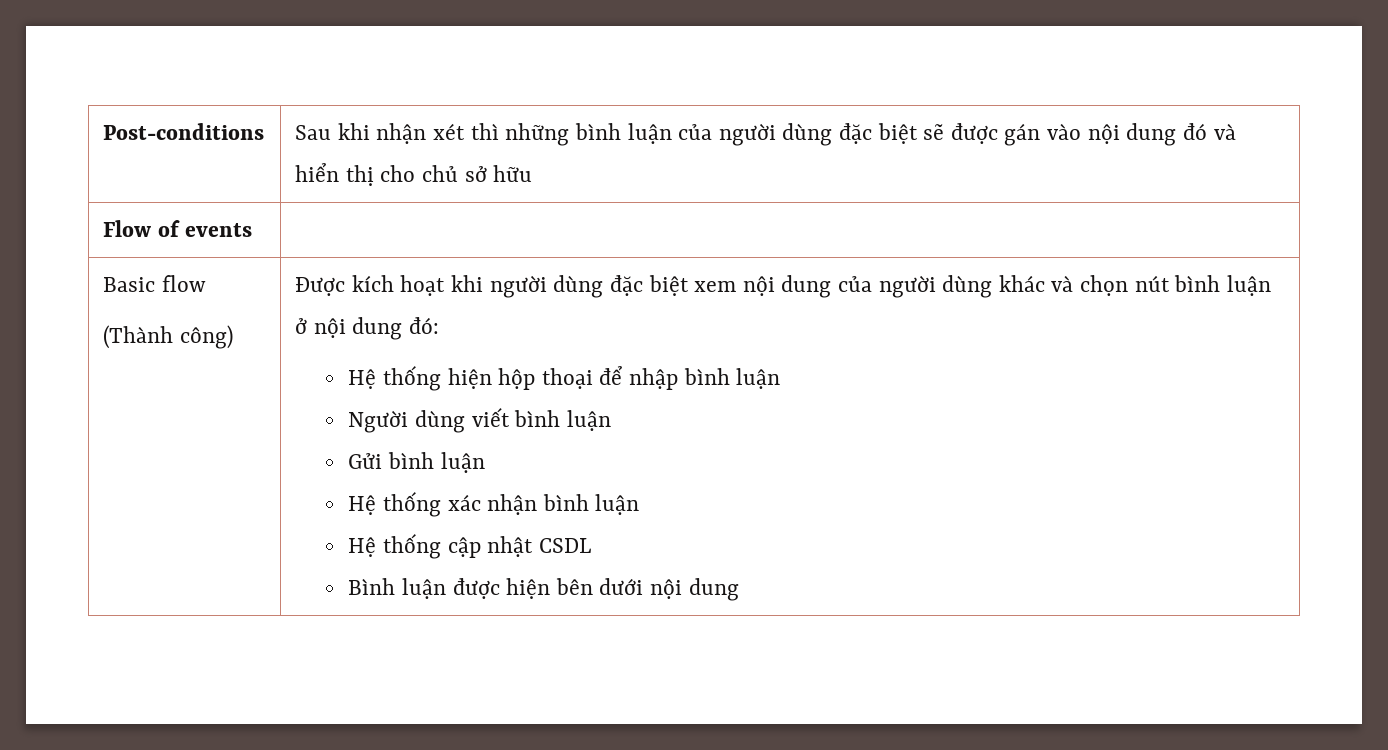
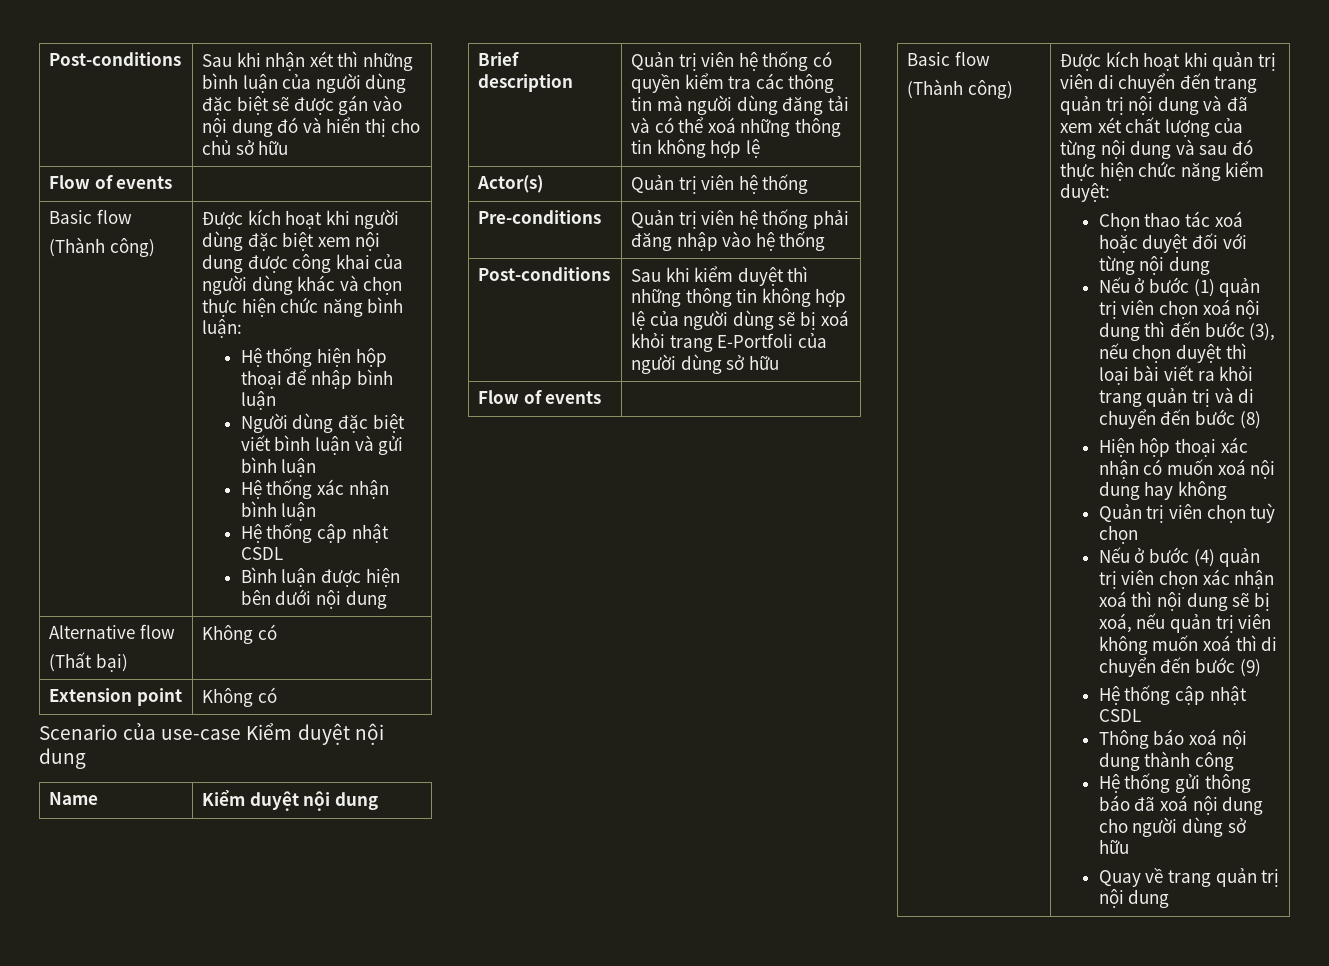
- Được kích hoạt khi người dùng đặc biệt xem nội dung của người dùng khác và chọn nút bình luận ở nội dung đó:
+ Được kích hoạt khi người dùng đặc biệt xem nội dung được công khai của người dùng khác và chọn thực hiện chức năng bình luận:
- Người dùng viết bình luận
- Gửi bình luận
+ Người dùng đặc biệt viết bình luận và gửi bình luận
+ Alternative flow
+ (Thất bại) | Không có
+ Extension point | Không có
+ Scenario của use-case Kiểm duyệt nội dung
+ Name | Kiểm duyệt nội dung
+ Brief description | Quản trị viên hệ thống có quyền kiểm tra các thông tin mà người dùng đăng tải và có thể xoá những thông tin không hợp lệ
+ Actor(s) | Quản trị viên hệ thống
+ Pre-conditions | Quản trị viên hệ thống phải đăng nhập vào hệ thống
+ Post-conditions | Sau khi kiểm duyệt thì những thông tin không hợp lệ của người dùng sẽ bị xoá khỏi trang E-Portfoli của người dùng sở hữu
+ Flow of events |
+ Basic flow
+ (Thành công) | Được kích hoạt khi quản trị viên di chuyển đến trang quản trị nội dung và đã xem xét chất lượng của từng nội dung và sau đó thực hiện chức năng kiểm duyệt:
+ Chọn thao tác xoá hoặc duyệt đối với từng nội dung
+ Nếu ở bước (1) quản trị viên chọn xoá nội dung thì đến bước (3), nếu chọn duyệt thì loại bài viết ra khỏi trang quản trị và di chuyển đến bước (8)
+ Hiện hộp thoại xác nhận có muốn xoá nội dung hay không
+ Quản trị viên chọn tuỳ chọn
+ Nếu ở bước (4) quản trị viên chọn xác nhận xoá thì nội dung sẽ bị xoá, nếu quản trị viên không muốn xoá thì di chuyển đến bước (9)
+ Hệ thống cập nhật CSDL
+ Thông báo xoá nội dung thành công
+ Hệ thống gửi thông báo đã xoá nội dung cho người dùng sở hữu
+ Quay về trang quản trị nội dung

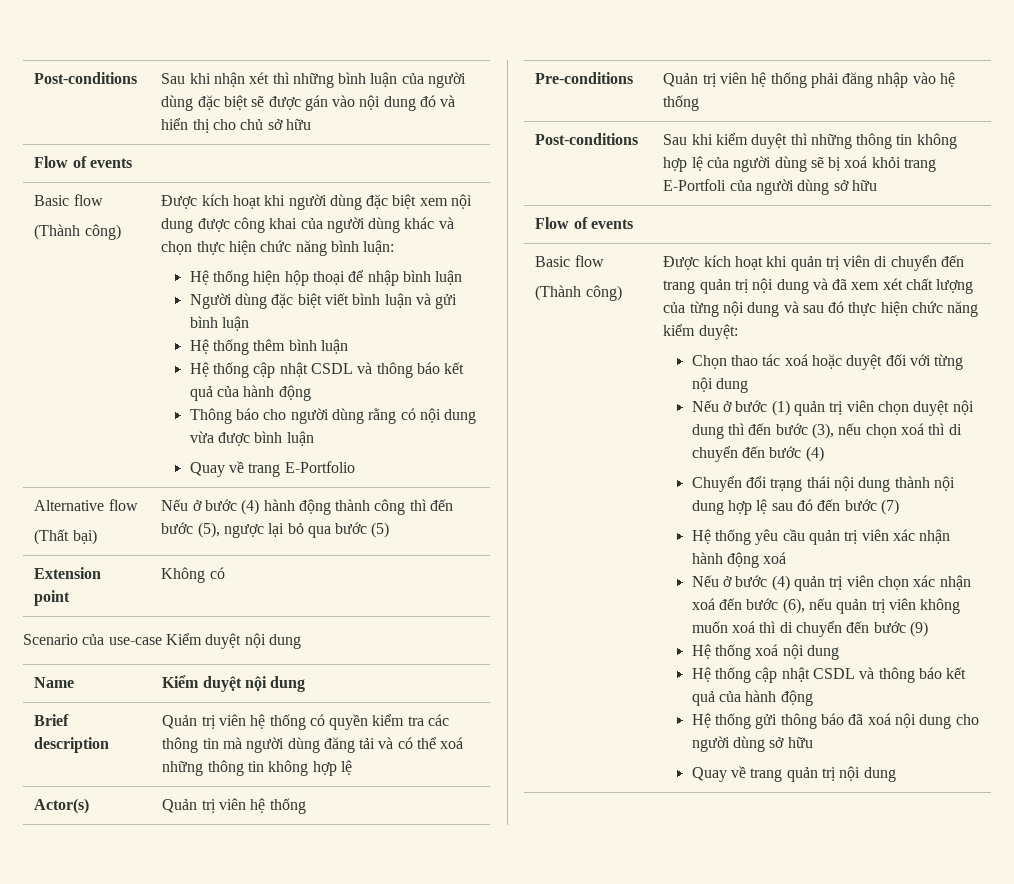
- Hệ thống xác nhận bình luận
- Hệ thống cập nhật CSDL
- Bình luận được hiện bên dưới nội dung
+ Hệ thống thêm bình luận
+ Hệ thống cập nhật CSDL và thông báo kết quả của hành động
+ Thông báo cho người dùng rằng có nội dung vừa được bình luận
+ Quay về trang E-Portfolio
  Alternative flow
- (Thất bại) | Không có
+ (Thất bại) | Nếu ở bước (4) hành động thành công thì đến bước (5), ngược lại bỏ qua bước (5)
- Nếu ở bước (1) quản trị viên chọn xoá nội dung thì đến bước (3), nếu chọn duyệt thì loại bài viết ra khỏi trang quản trị và di chuyển đến bước (8)
- Hiện hộp thoại xác nhận có muốn xoá nội dung hay không
- Quản trị viên chọn tuỳ chọn
+ Nếu ở bước (1) quản trị viên chọn duyệt nội dung thì đến bước (3), nếu chọn xoá thì di chuyển đến bước (4)
+ Chuyển đổi trạng thái nội dung thành nội dung hợp lệ sau đó đến bước (7)
+ Hệ thống yêu cầu quản trị viên xác nhận hành động xoá
- Nếu ở bước (4) quản trị viên chọn xác nhận xoá thì nội dung sẽ bị xoá, nếu quản trị viên không muốn xoá thì di chuyển đến bước (9)
- Hệ thống cập nhật CSDL
- Thông báo xoá nội dung thành công
+ Nếu ở bước (4) quản trị viên chọn xác nhận xoá đến bước (6), nếu quản trị viên không muốn xoá thì di chuyển đến bước (9)
+ Hệ thống xoá nội dung
+ Hệ thống cập nhật CSDL và thông báo kết quả của hành động

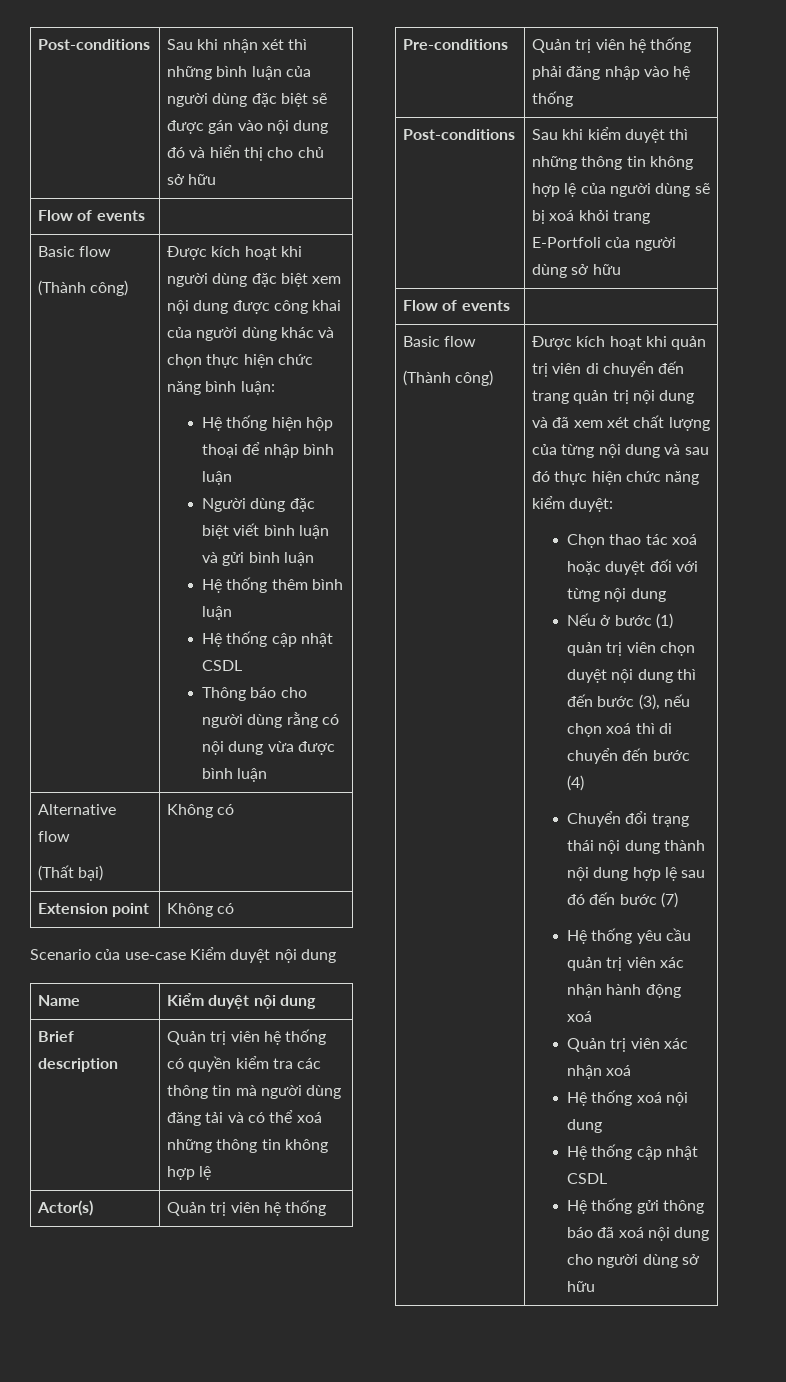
  Hệ thống thêm bình luận
- Hệ thống cập nhật CSDL và thông báo kết quả của hành động
+ Hệ thống cập nhật CSDL
- Quay về trang E-Portfolio
  Alternative flow
- (Thất bại) | Nếu ở bước (4) hành động thành công thì đến bước (5), ngược lại bỏ qua bước (5)
+ (Thất bại) | Không có
- Nếu ở bước (4) quản trị viên chọn xác nhận xoá đến bước (6), nếu quản trị viên không muốn xoá thì di chuyển đến bước (9)
+ Quản trị viên xác nhận xoá
  Hệ thống xoá nội dung
- Hệ thống cập nhật CSDL và thông báo kết quả của hành động
+ Hệ thống cập nhật CSDL
- Quay về trang quản trị nội dung

